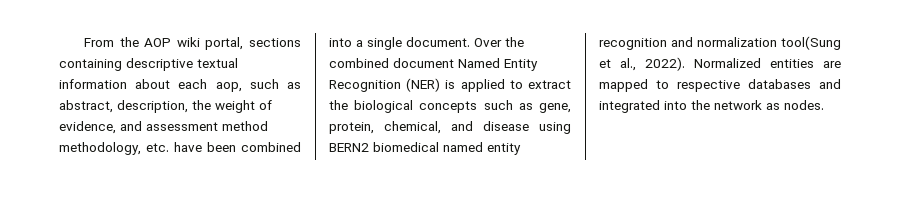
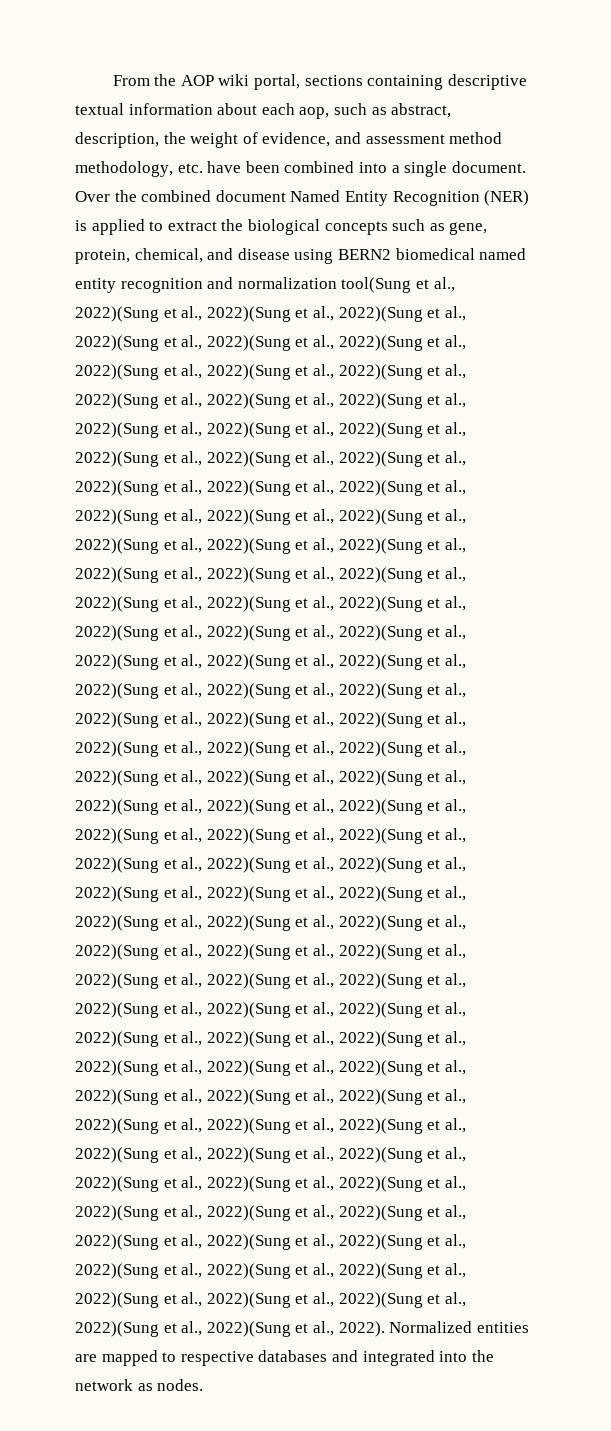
- Over the combined document Named Entity Recognition (NER) is applied to extract the biological concepts such as gene, protein, chemical, and disease using BERN2 biomedical named entity recognition and normalization tool(Sung et al., 2022).
+ Over the combined document Named Entity Recognition (NER) is applied to extract the biological concepts such as gene, protein, chemical, and disease using BERN2 biomedical named entity recognition and normalization tool(Sung et al., 2022)(Sung et al., 2022)(Sung et al., 2022)(Sung et al., 2022)(Sung et al., 2022)(Sung et al., 2022)(Sung et al., 2022)(Sung et al., 2022)(Sung et al., 2022)(Sung et al., 2022)(Sung et al., 2022)(Sung et al., 2022)(Sung et al., 2022)(Sung et al., 2022)(Sung et al., 2022)(Sung et al., 2022)(Sung et al., 2022)(Sung et al., 2022)(Sung et al., 2022)(Sung et al., 2022)(Sung et al., 2022)(Sung et al., 2022)(Sung et al., 2022)(Sung et al., 2022)(Sung et al., 2022)(Sung et al., 2022)(Sung et al., 2022)(Sung et al., 2022)(Sung et al., 2022)(Sung et al., 2022)(Sung et al., 2022)(Sung et al., 2022)(Sung et al., 2022)(Sung et al., 2022)(Sung et al., 2022)(Sung et al., 2022)(Sung et al., 2022)(Sung et al., 2022)(Sung et al., 2022)(Sung et al., 2022)(Sung et al., 2022)(Sung et al., 2022)(Sung et al., 2022)(Sung et al., 2022)(Sung et al., 2022)(Sung et al., 2022)(Sung et al., 2022)(Sung et al., 2022)(Sung et al., 2022)(Sung et al., 2022)(Sung et al., 2022)(Sung et al., 2022)(Sung et al., 2022)(Sung et al., 2022)(Sung et al., 2022)(Sung et al., 2022)(Sung et al., 2022)(Sung et al., 2022)(Sung et al., 2022)(Sung et al., 2022)(Sung et al., 2022)(Sung et al., 2022)(Sung et al., 2022)(Sung et al., 2022)(Sung et al., 2022)(Sung et al., 2022)(Sung et al., 2022)(Sung et al., 2022)(Sung et al., 2022)(Sung et al., 2022)(Sung et al., 2022)(Sung et al., 2022)(Sung et al., 2022)(Sung et al., 2022)(Sung et al., 2022)(Sung et al., 2022)(Sung et al., 2022)(Sung et al., 2022)(Sung et al., 2022)(Sung et al., 2022)(Sung et al., 2022)(Sung et al., 2022)(Sung et al., 2022)(Sung et al., 2022)(Sung et al., 2022)(Sung et al., 2022)(Sung et al., 2022)(Sung et al., 2022)(Sung et al., 2022)(Sung et al., 2022)(Sung et al., 2022)(Sung et al., 2022)(Sung et al., 2022)(Sung et al., 2022)(Sung et al., 2022)(Sung et al., 2022)(Sung et al., 2022)(Sung et al., 2022)(Sung et al., 2022)(Sung et al., 2022)(Sung et al., 2022)(Sung et al., 2022)(Sung et al., 2022)(Sung et al., 2022)(Sung et al., 2022)(Sung et al., 2022)(Sung et al., 2022)(Sung et al., 2022).

